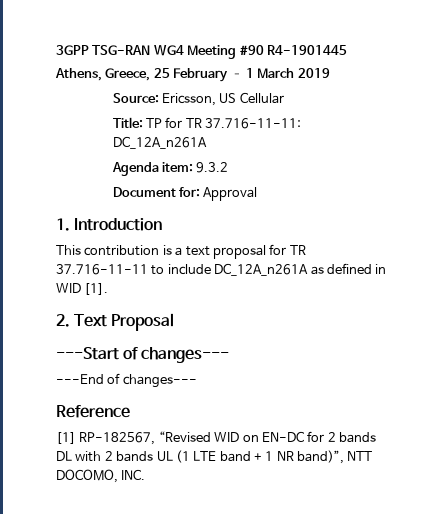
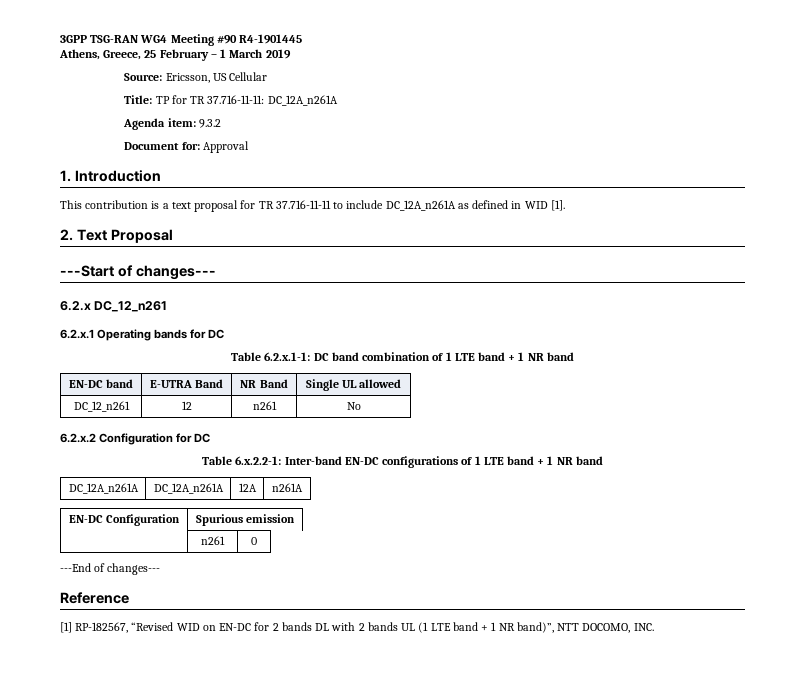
+ 6.2.x DC_12_n261
+ 6.2.x.1 Operating bands for DC
+ Table 6.2.x.1-1: DC band combination of 1 LTE band + 1 NR band
+ EN-DC band | E-UTRA Band | NR Band | Single UL allowed
+ DC_12_n261 | 12 | n261 | No
+ 6.2.x.2 Configuration for DC
+ Table 6.x.2.2-1: Inter-band EN-DC configurations of 1 LTE band + 1 NR band
+ DC_12A_n261A | DC_12A_n261A | 12A | n261A
+ EN-DC Configuration | Spurious emission
+ | n261 | 0

